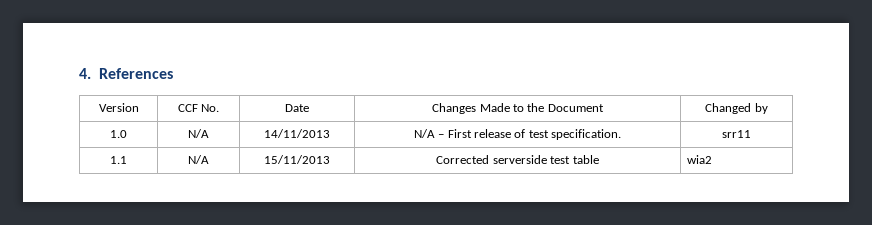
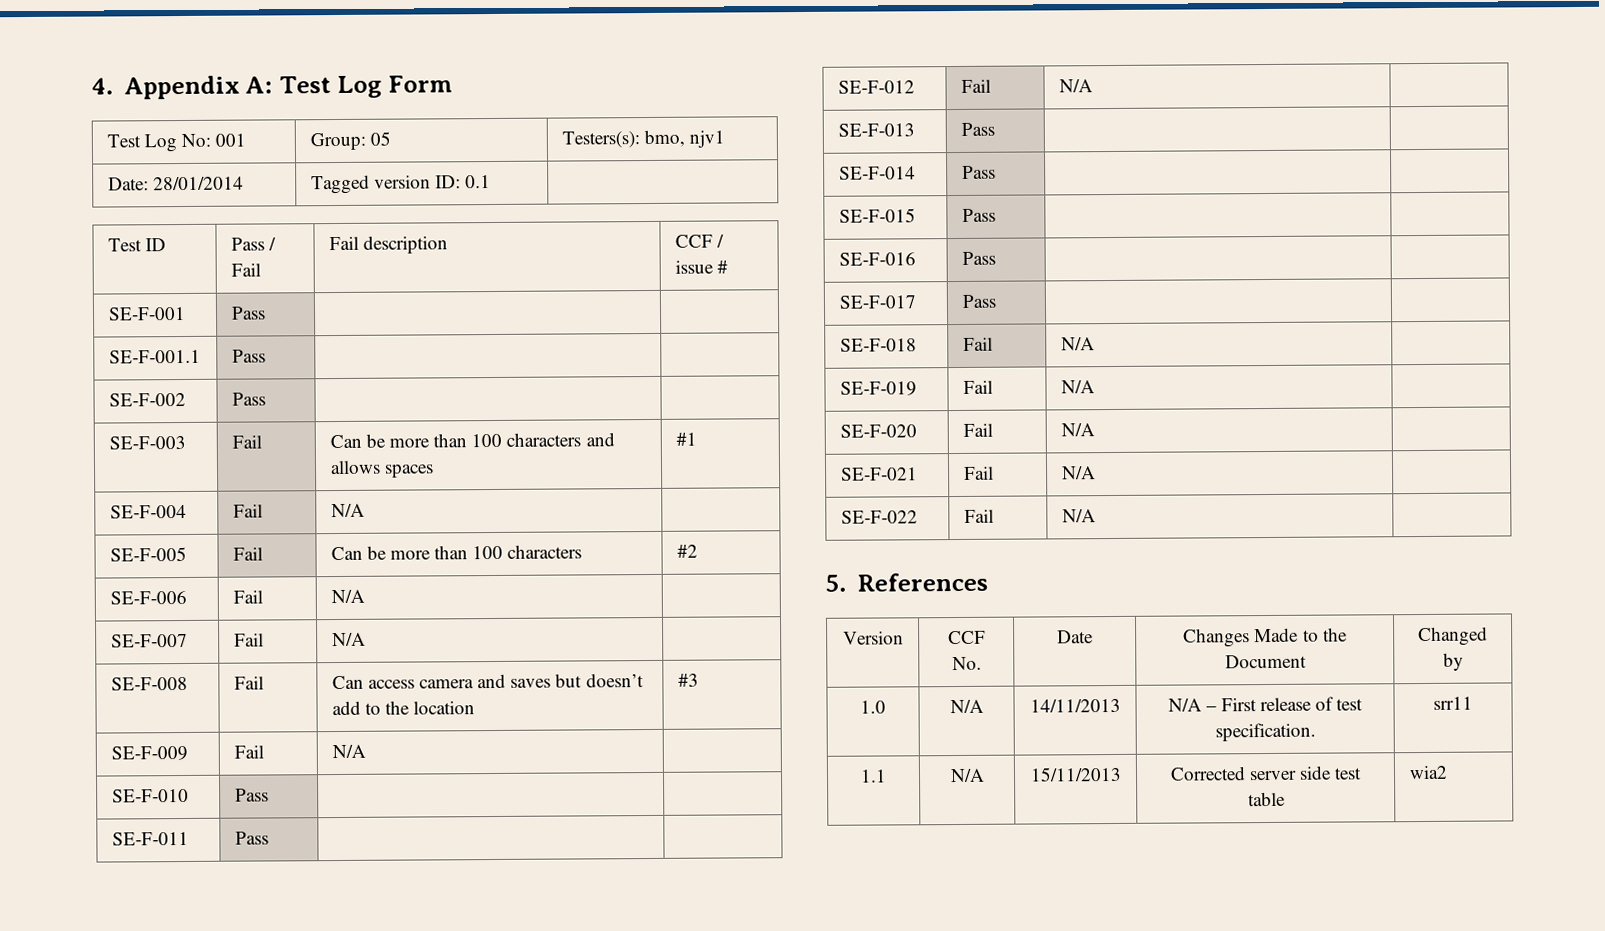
- 4. References
+ 4. Appendix A: Test Log Form
+ Test Log No: 001 | Group: 05 | Testers(s): bmo, njv1
+ Date: 28/01/2014 | Tagged version ID: 0.1 |
+ Test ID | Pass / Fail | Fail description | CCF / issue #
+ SE-F-001 | Pass | |
+ SE-F-001.1 | Pass | |
+ SE-F-002 | Pass | |
+ SE-F-003 | Fail | Can be more than 100 characters and allows spaces | #1
+ SE-F-004 | Fail | N/A |
+ SE-F-005 | Fail | Can be more than 100 characters | #2
+ SE-F-006 | Fail | N/A |
+ SE-F-007 | Fail | N/A |
+ SE-F-008 | Fail | Can access camera and saves but doesn’t add to the location | #3
+ SE-F-009 | Fail | N/A |
+ SE-F-010 | Pass | |
+ SE-F-011 | Pass | |
+ SE-F-012 | Fail | N/A |
+ SE-F-013 | Pass | |
+ SE-F-014 | Pass | |
+ SE-F-015 | Pass | |
+ SE-F-016 | Pass | |
+ SE-F-017 | Pass | |
+ SE-F-018 | Fail | N/A |
+ SE-F-019 | Fail | N/A |
+ SE-F-020 | Fail | N/A |
+ SE-F-021 | Fail | N/A |
+ SE-F-022 | Fail | N/A |
+ 5. References
- 1.1 | N/A | 15/11/2013 | Corrected serverside test table | wia2
+ 1.1 | N/A | 15/11/2013 | Corrected server side test table | wia2

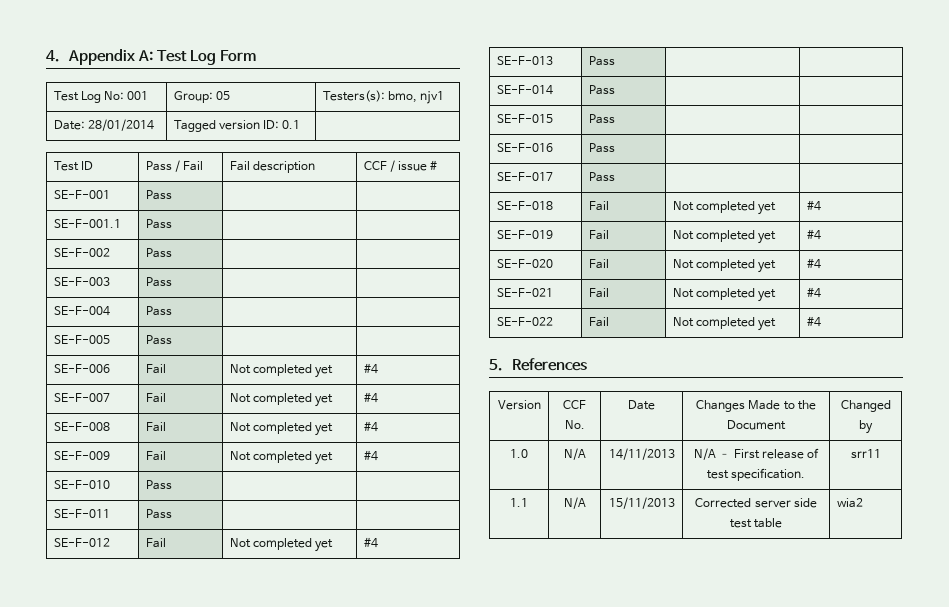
- SE-F-003 | Fail | Can be more than 100 characters and allows spaces | #1
+ SE-F-003 | Pass | |
- SE-F-004 | Fail | N/A |
+ SE-F-004 | Pass | |
- SE-F-005 | Fail | Can be more than 100 characters | #2
- SE-F-006 | Fail | N/A |
- SE-F-007 | Fail | N/A |
- SE-F-008 | Fail | Can access camera and saves but doesn’t add to the location | #3
- SE-F-009 | Fail | N/A |
+ SE-F-005 | Pass | |
+ SE-F-006 | Fail | Not completed yet | #4
+ SE-F-007 | Fail | Not completed yet | #4
+ SE-F-008 | Fail | Not completed yet | #4
+ SE-F-009 | Fail | Not completed yet | #4
- SE-F-012 | Fail | N/A |
+ SE-F-012 | Fail | Not completed yet | #4
- SE-F-018 | Fail | N/A |
- SE-F-019 | Fail | N/A |
- SE-F-020 | Fail | N/A |
- SE-F-021 | Fail | N/A |
- SE-F-022 | Fail | N/A |
+ SE-F-018 | Fail | Not completed yet | #4
+ SE-F-019 | Fail | Not completed yet | #4
+ SE-F-020 | Fail | Not completed yet | #4
+ SE-F-021 | Fail | Not completed yet | #4
+ SE-F-022 | Fail | Not completed yet | #4

